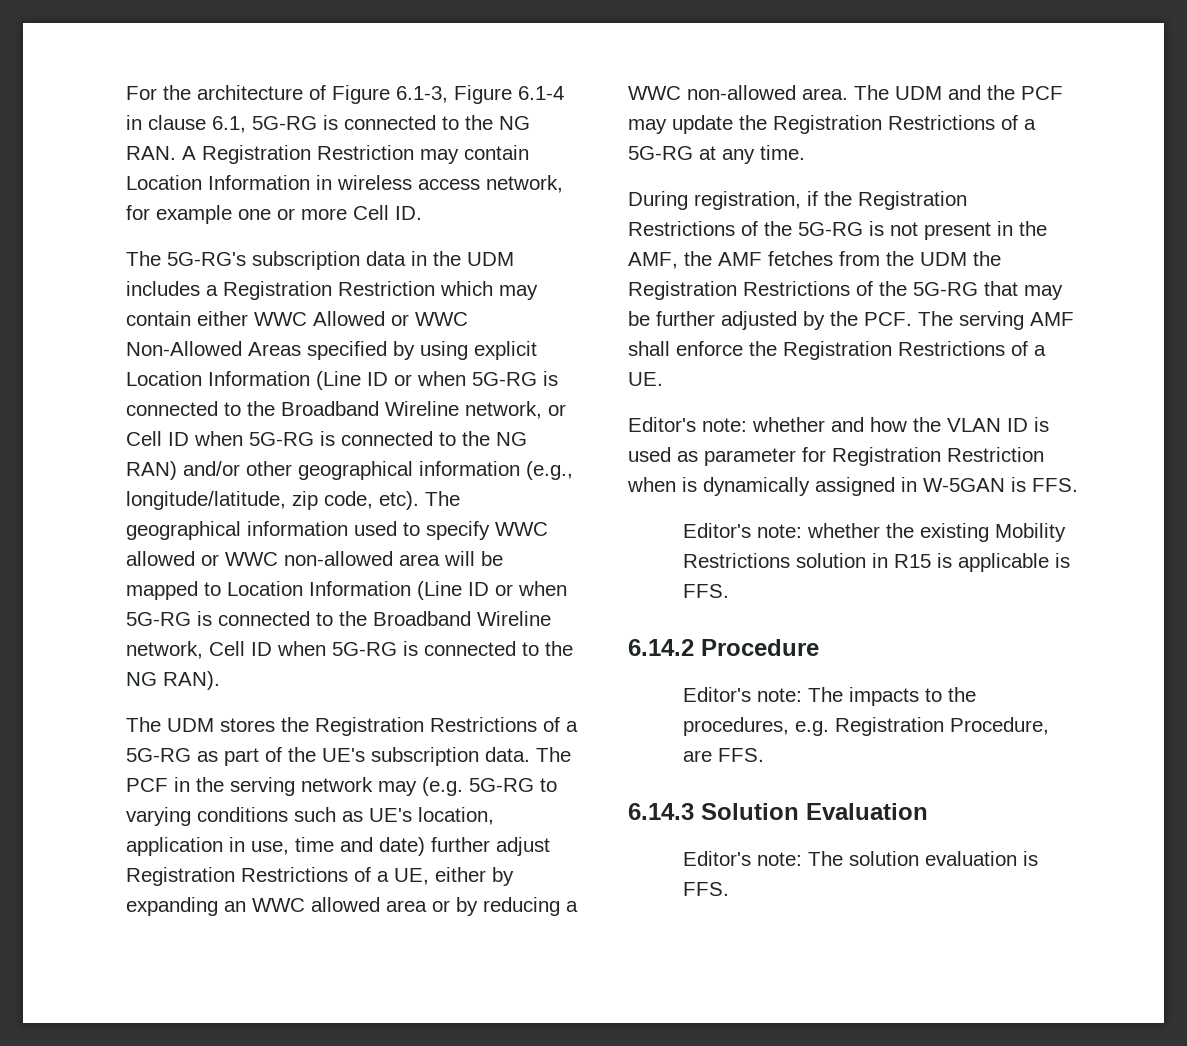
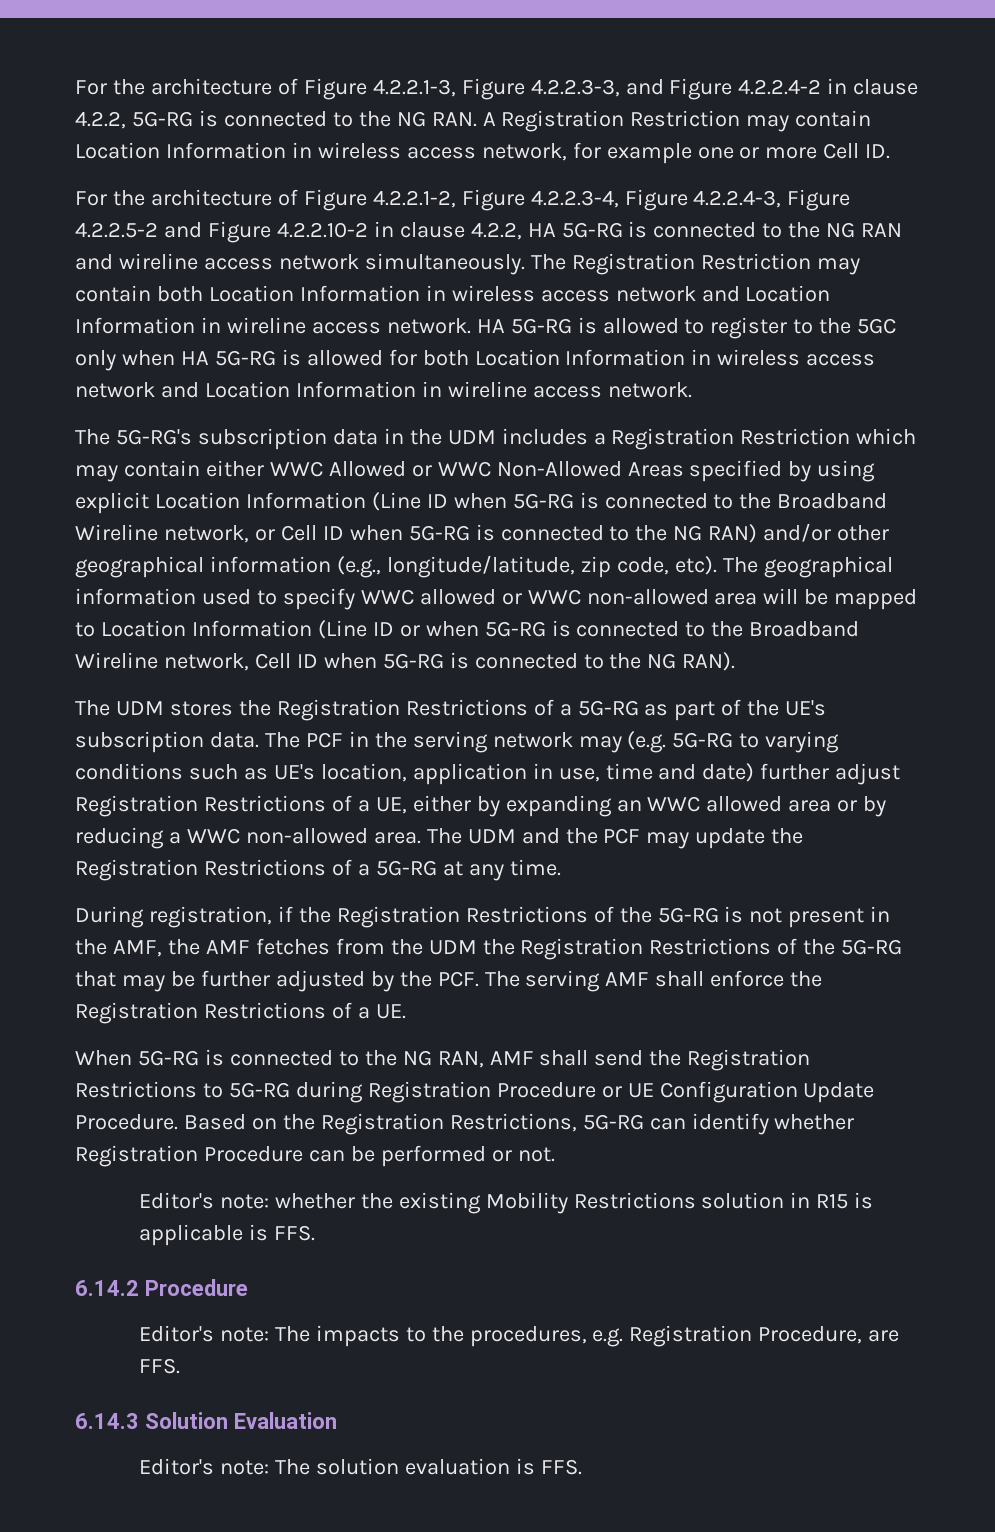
- For the architecture of Figure 6.1-3, Figure 6.1-4 in clause 6.1, 5G-RG is connected to the NG RAN. A Registration Restriction may contain Location Information in wireless access network, for example one or more Cell ID.
+ For the architecture of Figure 4.2.2.1-3, Figure 4.2.2.3-3, and Figure 4.2.2.4-2 in clause 4.2.2, 5G-RG is connected to the NG RAN. A Registration Restriction may contain Location Information in wireless access network, for example one or more Cell ID.
+ For the architecture of Figure 4.2.2.1-2, Figure 4.2.2.3-4, Figure 4.2.2.4-3, Figure 4.2.2.5-2 and Figure 4.2.2.10-2 in clause 4.2.2, HA 5G-RG is connected to the NG RAN and wireline access network simultaneously. The Registration Restriction may contain both Location Information in wireless access network and Location Information in wireline access network. HA 5G-RG is allowed to register to the 5GC only when HA 5G-RG is allowed for both Location Information in wireless access network and Location Information in wireline access network.
- The 5G-RG's subscription data in the UDM includes a Registration Restriction which may contain either WWC Allowed or WWC Non-Allowed Areas specified by using explicit Location Information (Line ID or when 5G-RG is connected to the Broadband Wireline network, or Cell ID when 5G-RG is connected to the NG RAN) and/or other geographical information (e.g., longitude/latitude, zip code, etc).
+ The 5G-RG's subscription data in the UDM includes a Registration Restriction which may contain either WWC Allowed or WWC Non-Allowed Areas specified by using explicit Location Information (Line ID when 5G-RG is connected to the Broadband Wireline network, or Cell ID when 5G-RG is connected to the NG RAN) and/or other geographical information (e.g., longitude/latitude, zip code, etc).
- Editor's note: whether and how the VLAN ID is used as parameter for Registration Restriction when is dynamically assigned in W-5GAN is FFS.
+ When 5G-RG is connected to the NG RAN, AMF shall send the Registration Restrictions to 5G-RG during Registration Procedure or UE Configuration Update Procedure. Based on the Registration Restrictions, 5G-RG can identify whether Registration Procedure can be performed or not.

